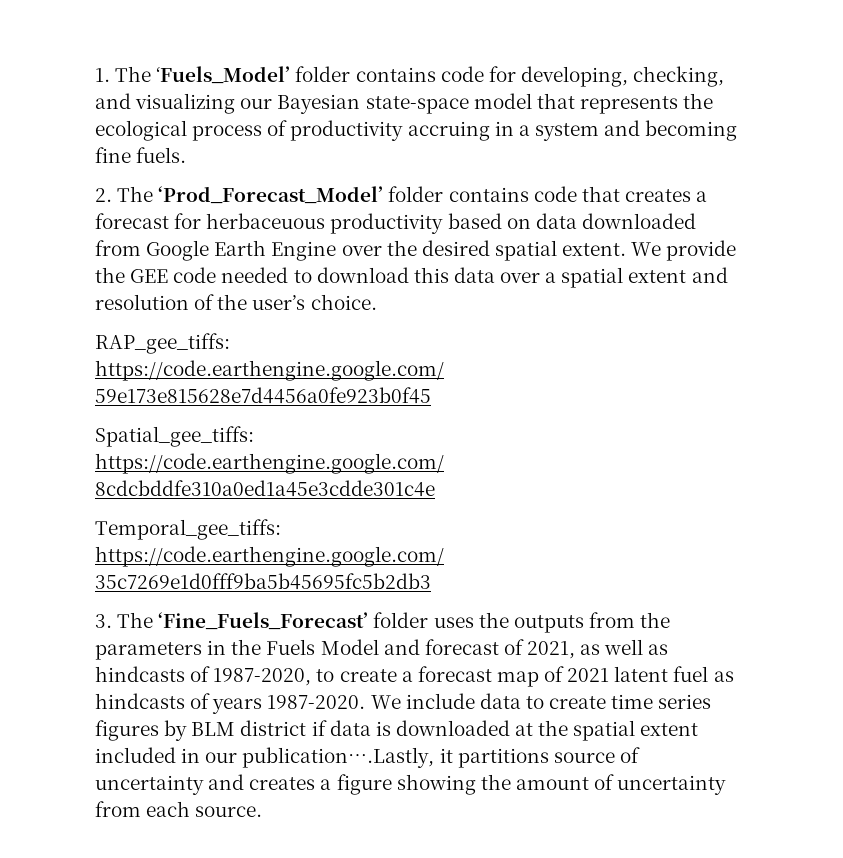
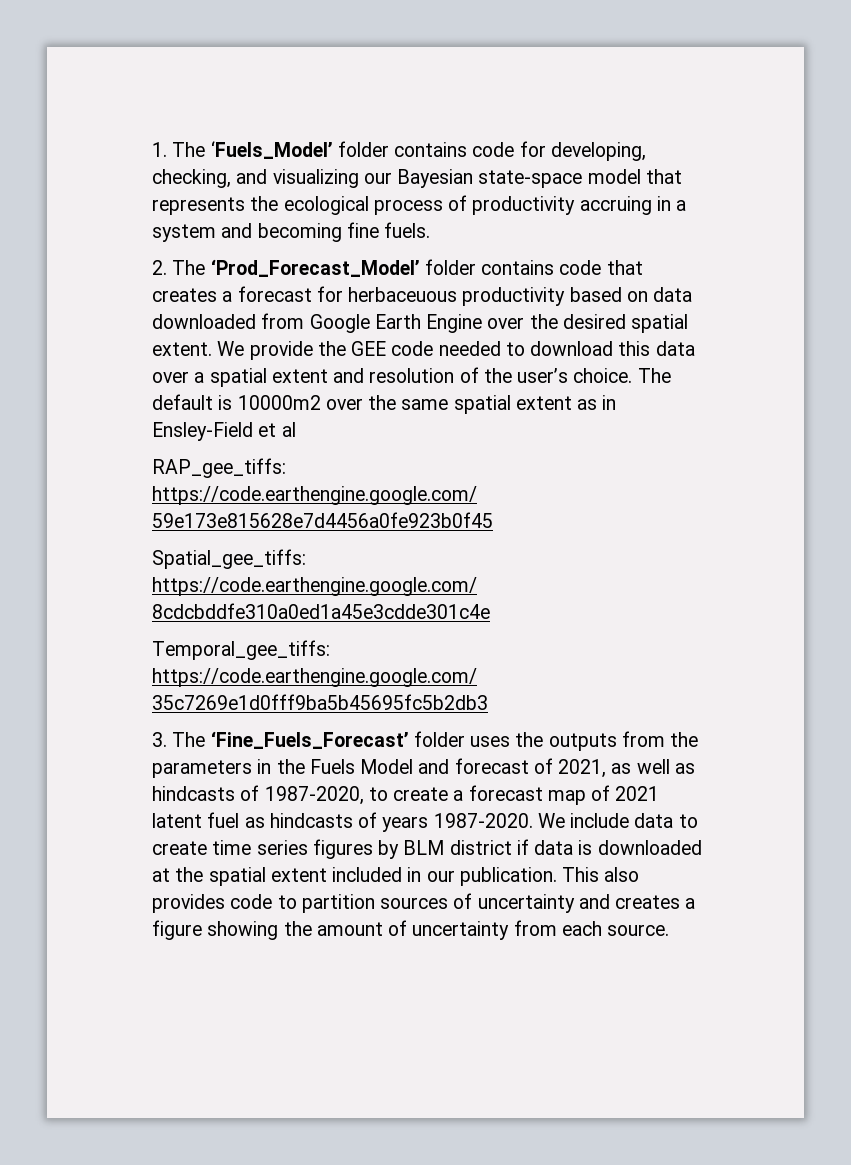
+ The default is 10000m2 over the same spatial extent as in Ensley-Field et al
- We include data to create time series figures by BLM district if data is downloaded at the spatial extent included in our publication….Lastly, it partitions source of uncertainty and creates a figure showing the amount of uncertainty from each source.
+ We include data to create time series figures by BLM district if data is downloaded at the spatial extent included in our publication. This also provides code to partition sources of uncertainty and creates a figure showing the amount of uncertainty from each source.

